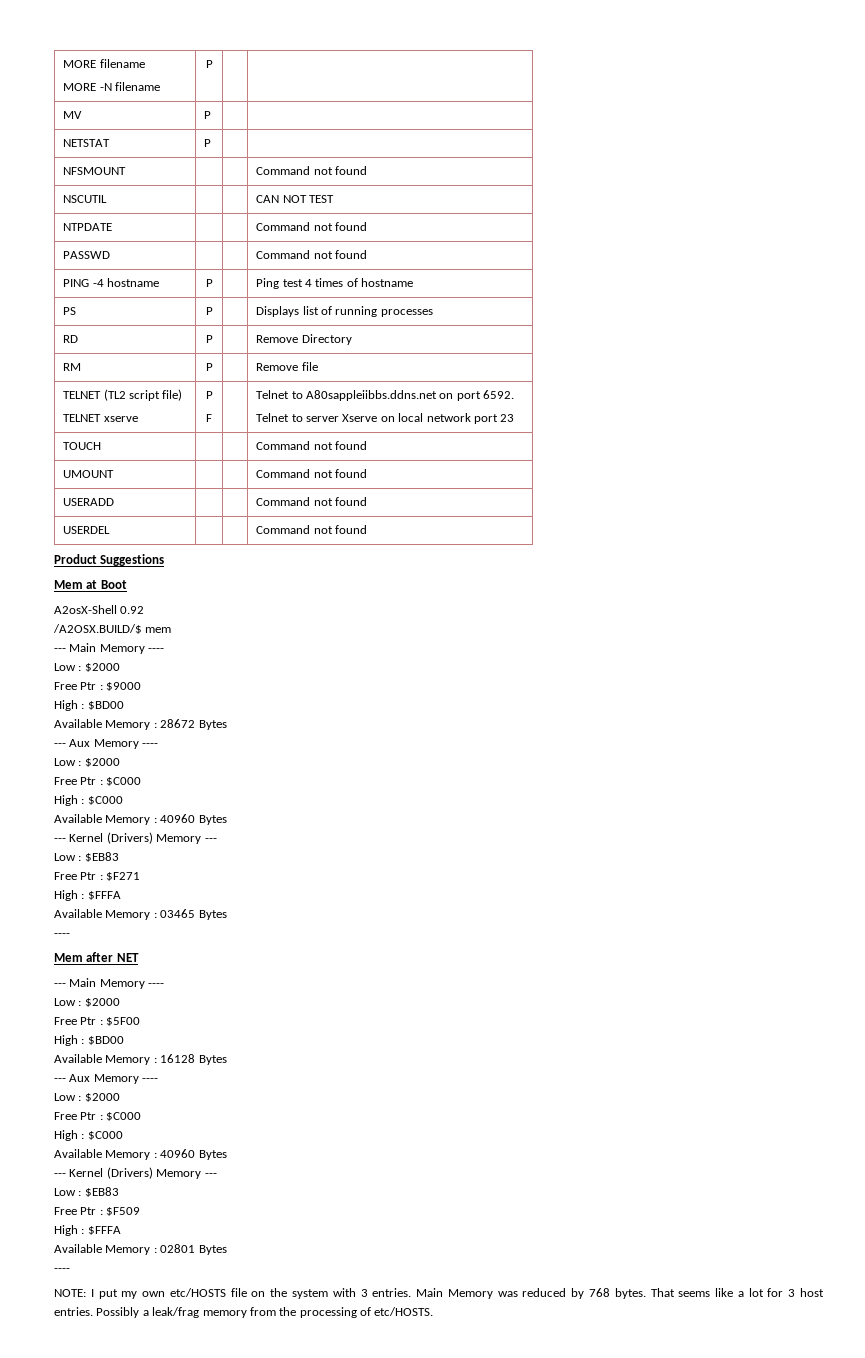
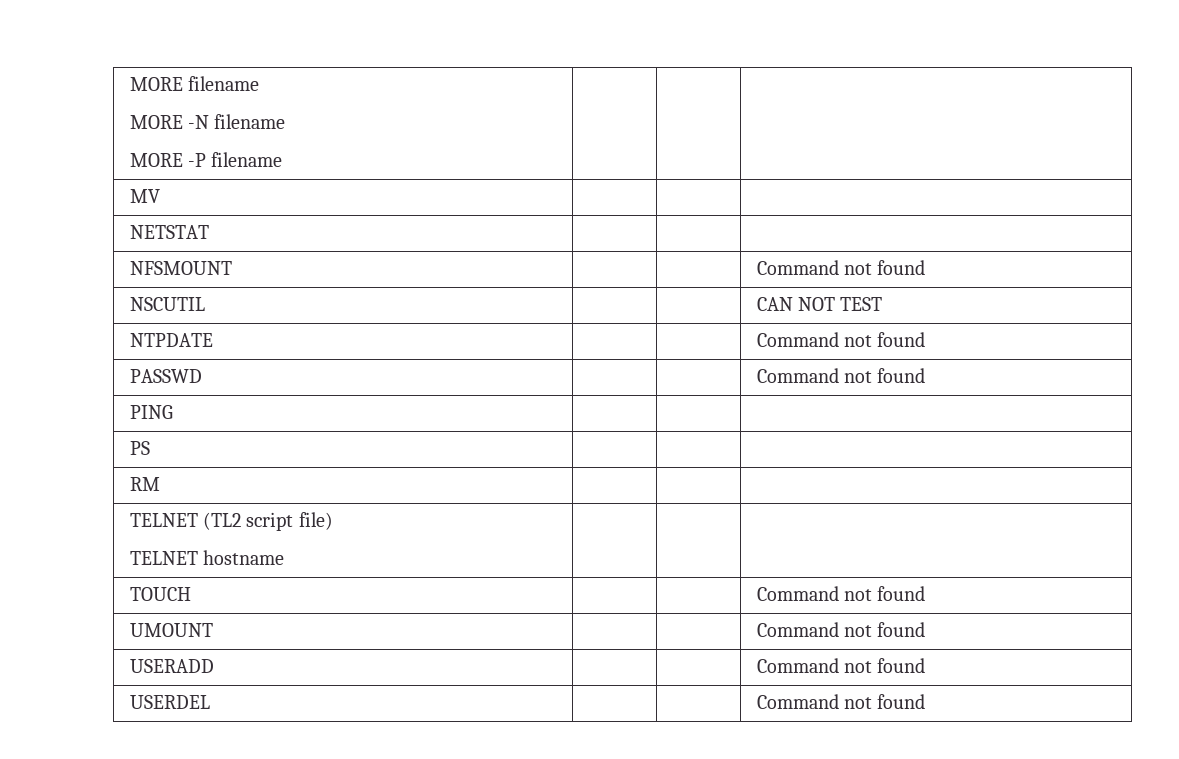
  MORE filename
- MORE -N filename | P | |
+ MORE -N filename
+ MORE -P filename | | |
- MV | P | |
+ MV | | |
- NETSTAT | P | |
+ NETSTAT | | |
- PING -4 hostname | P | | Ping test 4 times of hostname
- PS | P | | Displays list of running processes
- RD | P | | Remove Directory
- RM | P | | Remove file
+ PING | | |
+ PS | | |
+ RM | | |
  TELNET (TL2 script file)
- TELNET xserve | P
- F | | Telnet to A80sappleiibbs.ddns.net on port 6592.
- Telnet to server Xserve on local network port 23
+ TELNET hostname | | |
- Product Suggestions
- Mem at Boot
- A2osX-Shell 0.92
- /A2OSX.BUILD/$ mem
- --- Main Memory ----
- Low : $2000
- Free Ptr : $9000
- High : $BD00
- Available Memory : 28672 Bytes
- --- Aux Memory ----
- Low : $2000
- Free Ptr : $C000
- High : $C000
- Available Memory : 40960 Bytes
- --- Kernel (Drivers) Memory ---
- Low : $EB83
- Free Ptr : $F271
- High : $FFFA
- Available Memory : 03465 Bytes
- ----
- Mem after NET
- --- Main Memory ----
- Low : $2000
- Free Ptr : $5F00
- High : $BD00
- Available Memory : 16128 Bytes
- --- Aux Memory ----
- Low : $2000
- Free Ptr : $C000
- High : $C000
- Available Memory : 40960 Bytes
- --- Kernel (Drivers) Memory ---
- Low : $EB83
- Free Ptr : $F509
- High : $FFFA
- Available Memory : 02801 Bytes
- ----
- NOTE: I put my own etc/HOSTS file on the system with 3 entries. Main Memory was reduced by 768 bytes. That seems like a lot for 3 host entries. Possibly a leak/frag memory from the processing of etc/HOSTS.

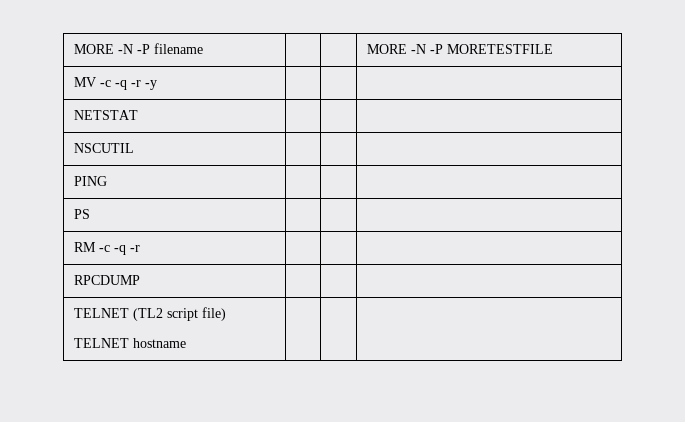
- MORE filename
- MORE -N filename
- MORE -P filename | | |
- MV | | |
+ MORE -N -P filename | | | MORE -N -P MORETESTFILE
+ MV -c -q -r -y | | |
  NETSTAT | | |
- NFSMOUNT | | | Command not found
- NSCUTIL | | | CAN NOT TEST
- NTPDATE | | | Command not found
- PASSWD | | | Command not found
+ NSCUTIL | | |
- RM | | |
+ RM -c -q -r | | |
+ RPCDUMP | | |
- TOUCH | | | Command not found
- UMOUNT | | | Command not found
- USERADD | | | Command not found
- USERDEL | | | Command not found

